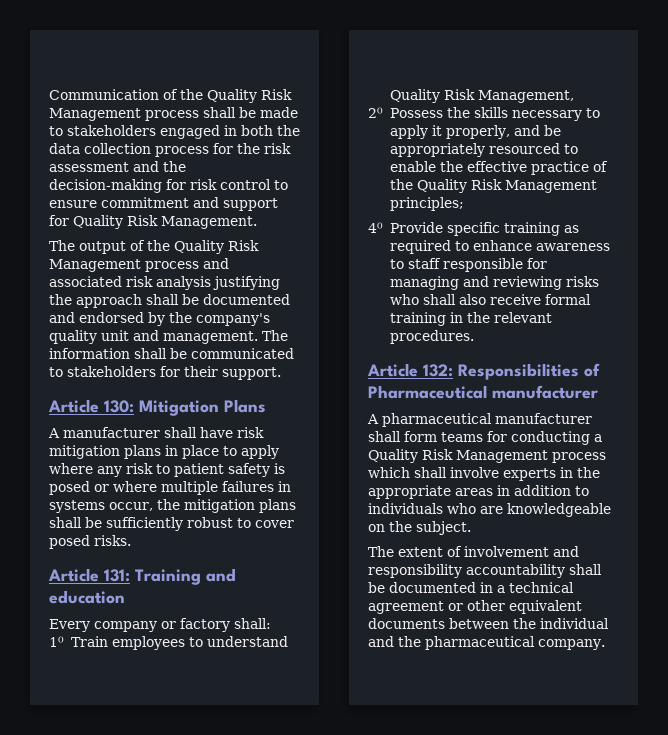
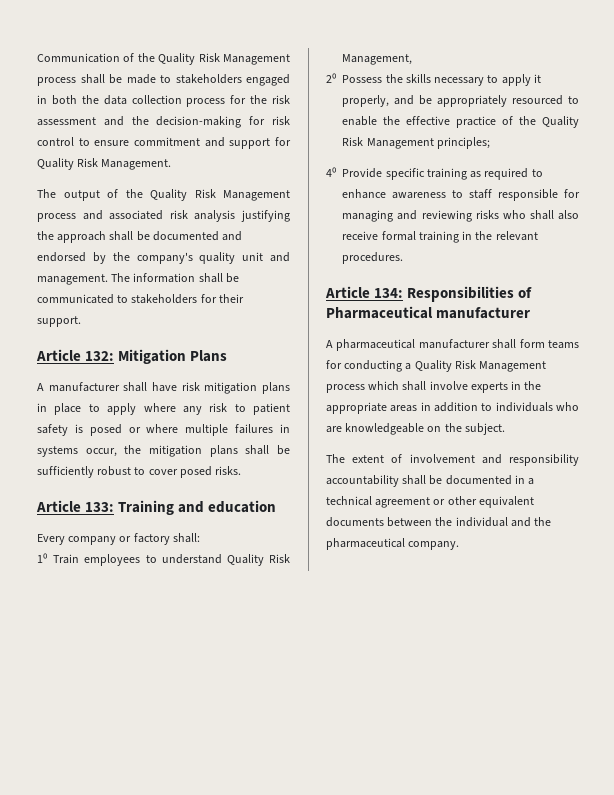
- Article 130: Mitigation Plans
+ Article 132: Mitigation Plans
- Article 131: Training and education
+ Article 133: Training and education
- Article 132: Responsibilities of Pharmaceutical manufacturer
+ Article 134: Responsibilities of Pharmaceutical manufacturer

